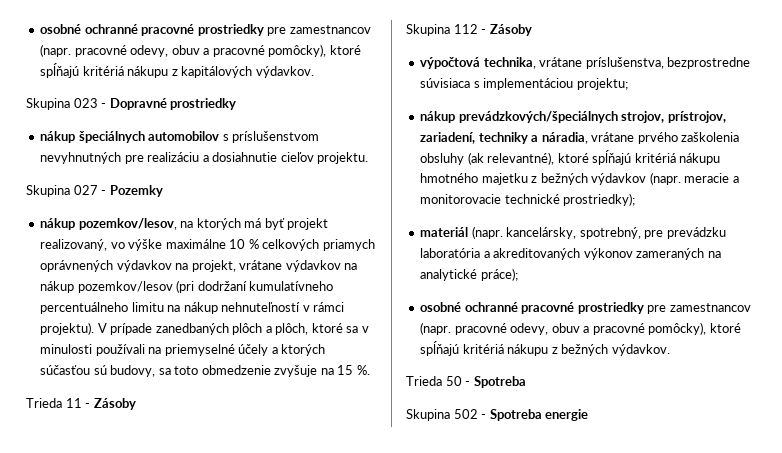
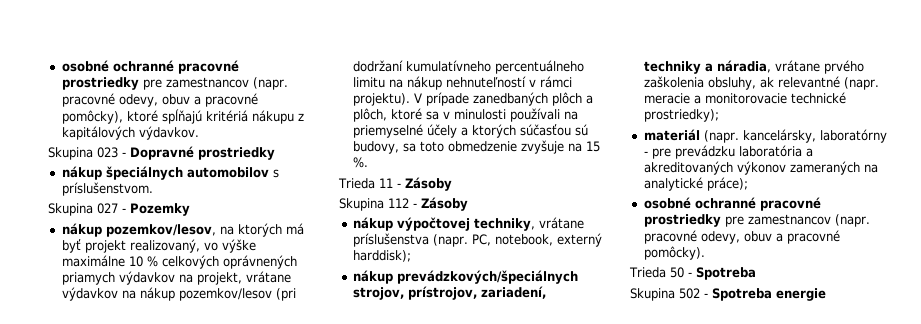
- nákup špeciálnych automobilov s príslušenstvom nevyhnutných pre realizáciu a dosiahnutie cieľov projektu.
+ nákup špeciálnych automobilov s príslušenstvom.
- nákup pozemkov/lesov, na ktorých má byť projekt realizovaný, vo výške maximálne 10 % celkových priamych oprávnených výdavkov na projekt, vrátane výdavkov na nákup pozemkov/lesov (pri dodržaní kumulatívneho percentuálneho limitu na nákup nehnuteľností v rámci projektu).
+ nákup pozemkov/lesov, na ktorých má byť projekt realizovaný, vo výške maximálne 10 % celkových oprávnených priamych výdavkov na projekt, vrátane výdavkov na nákup pozemkov/lesov (pri dodržaní kumulatívneho percentuálneho limitu na nákup nehnuteľností v rámci projektu).
- výpočtová technika, vrátane príslušenstva, bezprostredne súvisiaca s implementáciou projektu;
+ nákup výpočtovej techniky, vrátane príslušenstva (napr. PC, notebook, externý harddisk);
- nákup prevádzkových/špeciálnych strojov, prístrojov, zariadení, techniky a náradia, vrátane prvého zaškolenia obsluhy (ak relevantné), ktoré spĺňajú kritériá nákupu hmotného majetku z bežných výdavkov (napr. meracie a monitorovacie technické prostriedky);
+ nákup prevádzkových/špeciálnych strojov, prístrojov, zariadení, techniky a náradia, vrátane prvého zaškolenia obsluhy, ak relevantné (napr. meracie a monitorovacie technické prostriedky);
- materiál (napr. kancelársky, spotrebný, pre prevádzku laboratória a akreditovaných výkonov zameraných na analytické práce);
+ materiál (napr. kancelársky, laboratórny - pre prevádzku laboratória a akreditovaných výkonov zameraných na analytické práce);
- osobné ochranné pracovné prostriedky pre zamestnancov (napr. pracovné odevy, obuv a pracovné pomôcky), ktoré spĺňajú kritériá nákupu z bežných výdavkov.
+ osobné ochranné pracovné prostriedky pre zamestnancov (napr. pracovné odevy, obuv a pracovné pomôcky).

